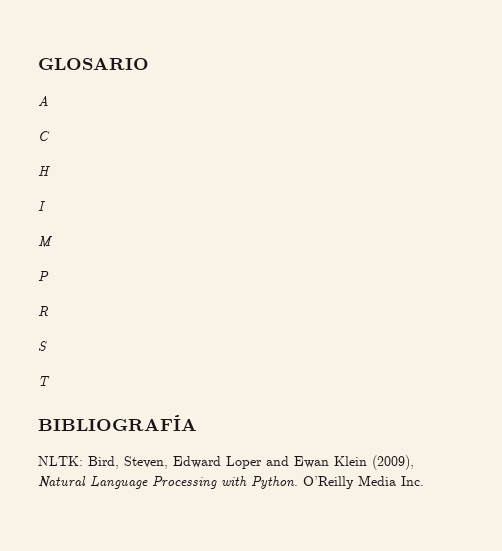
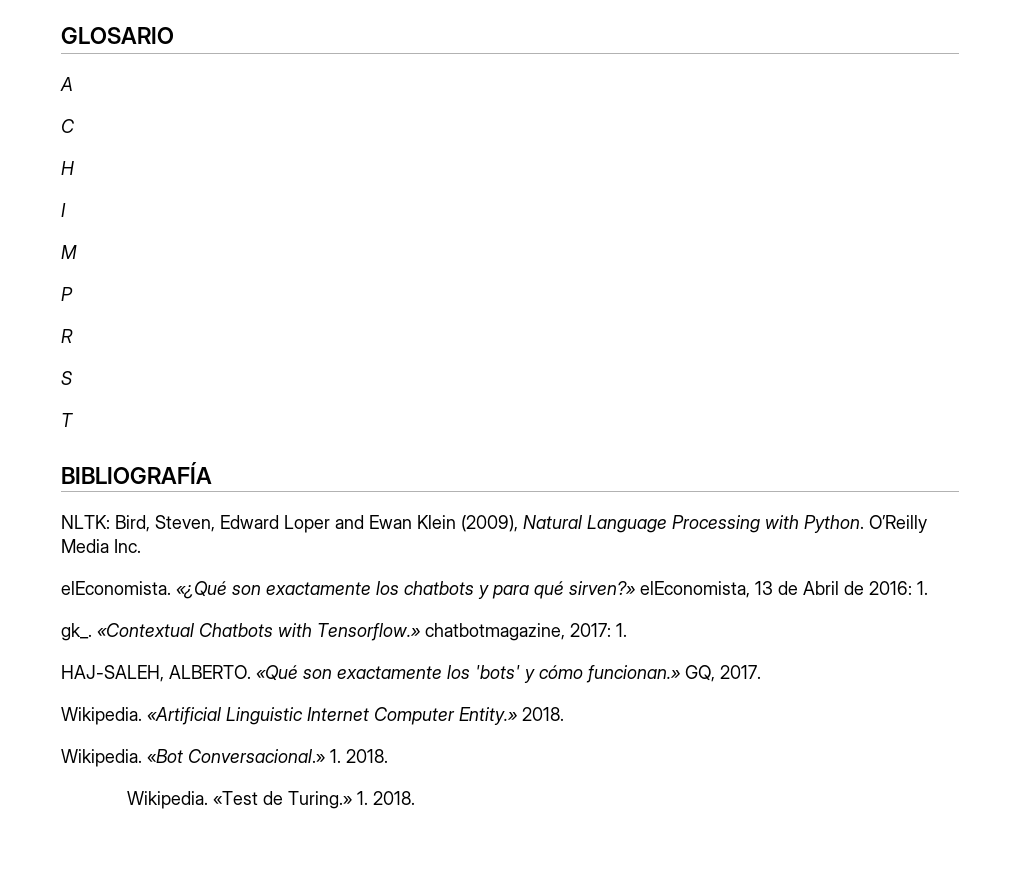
+ elEconomista. «¿Qué son exactamente los chatbots y para qué sirven?» elEconomista, 13 de Abril de 2016: 1.
+ gk_. «Contextual Chatbots with Tensorflow.» chatbotmagazine, 2017: 1.
+ HAJ-SALEH, ALBERTO. «Qué son exactamente los 'bots' y cómo funcionan.» GQ, 2017.
+ Wikipedia. «Artificial Linguistic Internet Computer Entity.» 2018.
+ Wikipedia. «Bot Conversacional.» 1. 2018.
+ Wikipedia. «Test de Turing.» 1. 2018.

